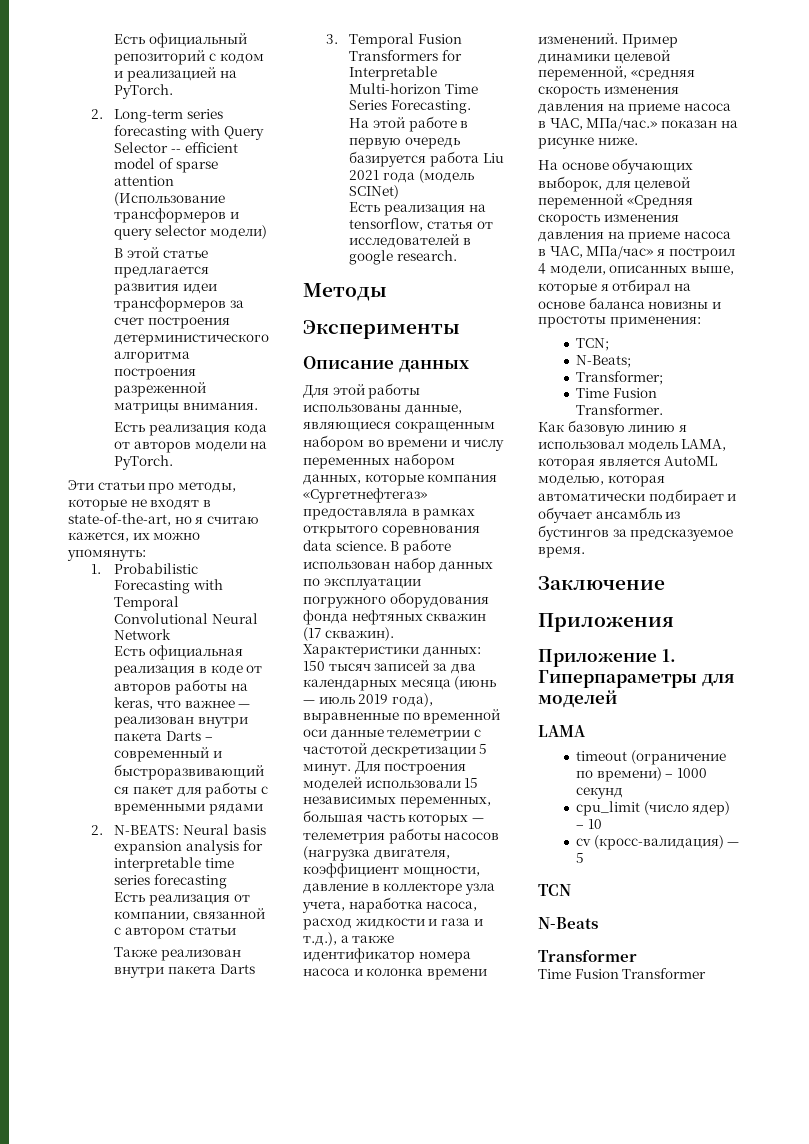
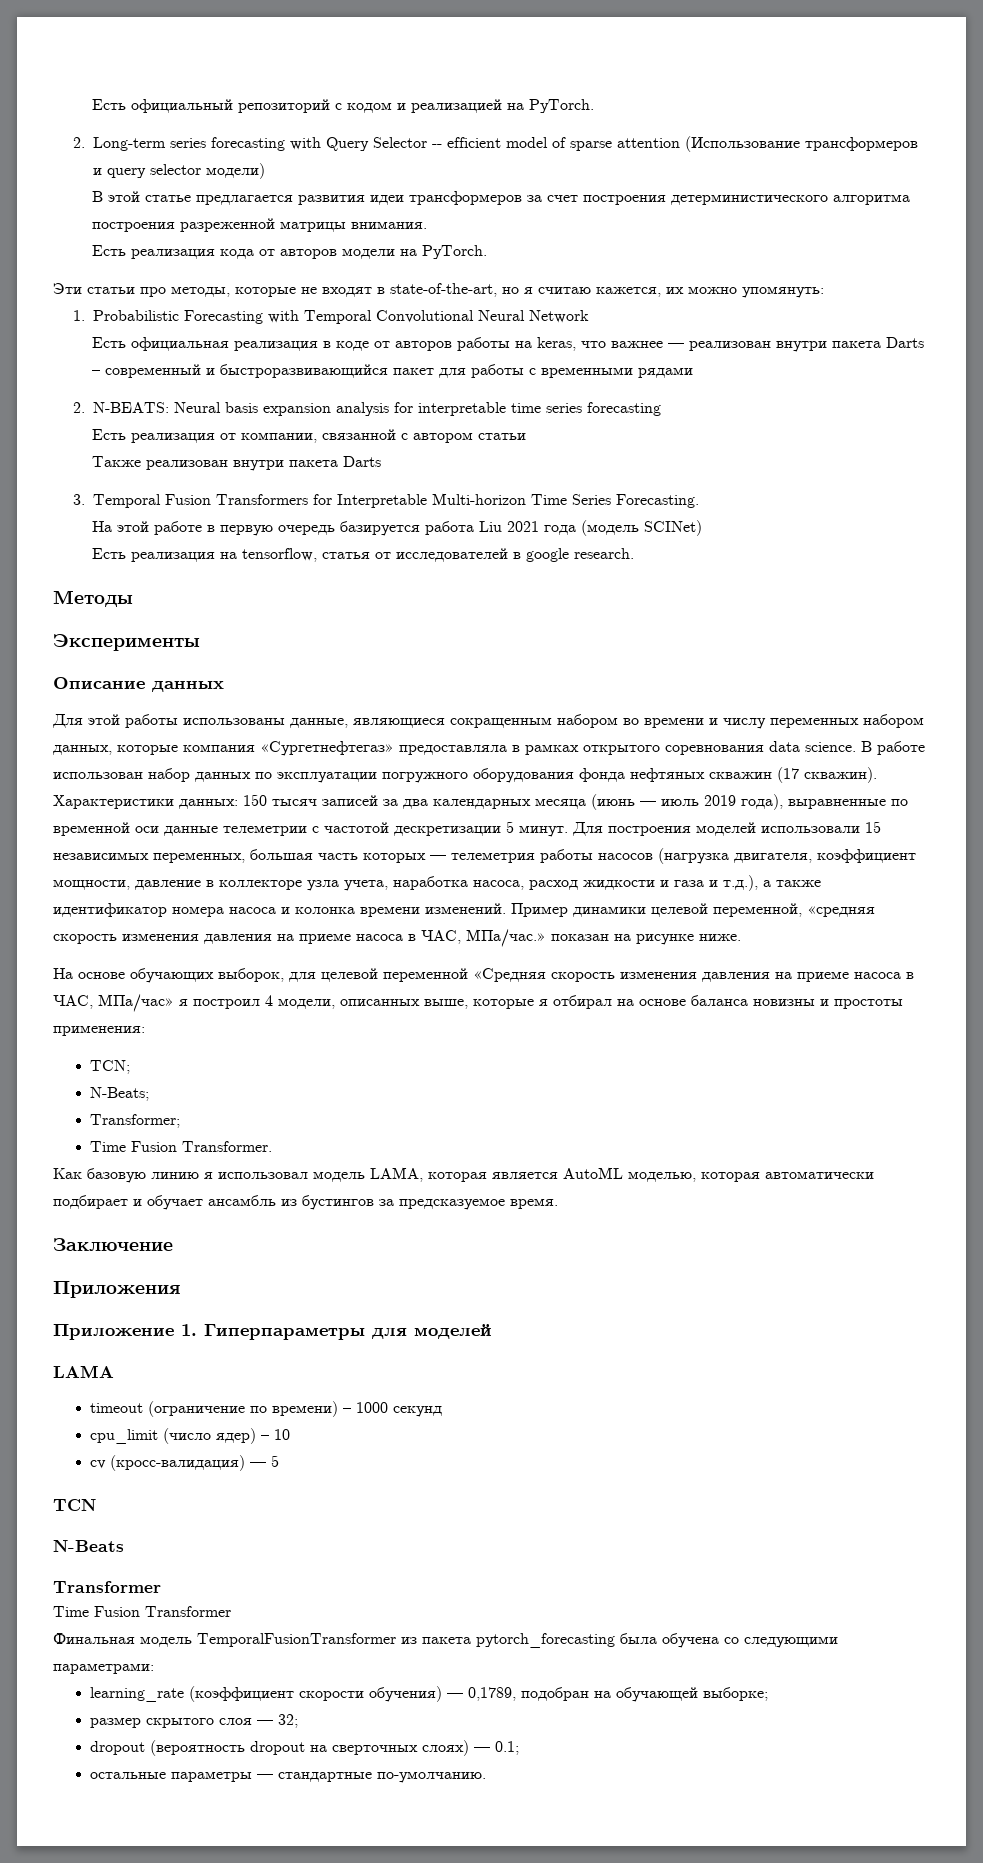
+ Финальная модель TemporalFusionTransformer из пакета pytorch_forecasting была обучена со следующими параметрами:
+ learning_rate (коэффициент скорости обучения) — 0,1789, подобран на обучающей выборке;
+ размер скрытого слоя — 32;
+ dropout (вероятность dropout на сверточных слоях) — 0.1;
+ остальные параметры — стандартные по-умолчанию.

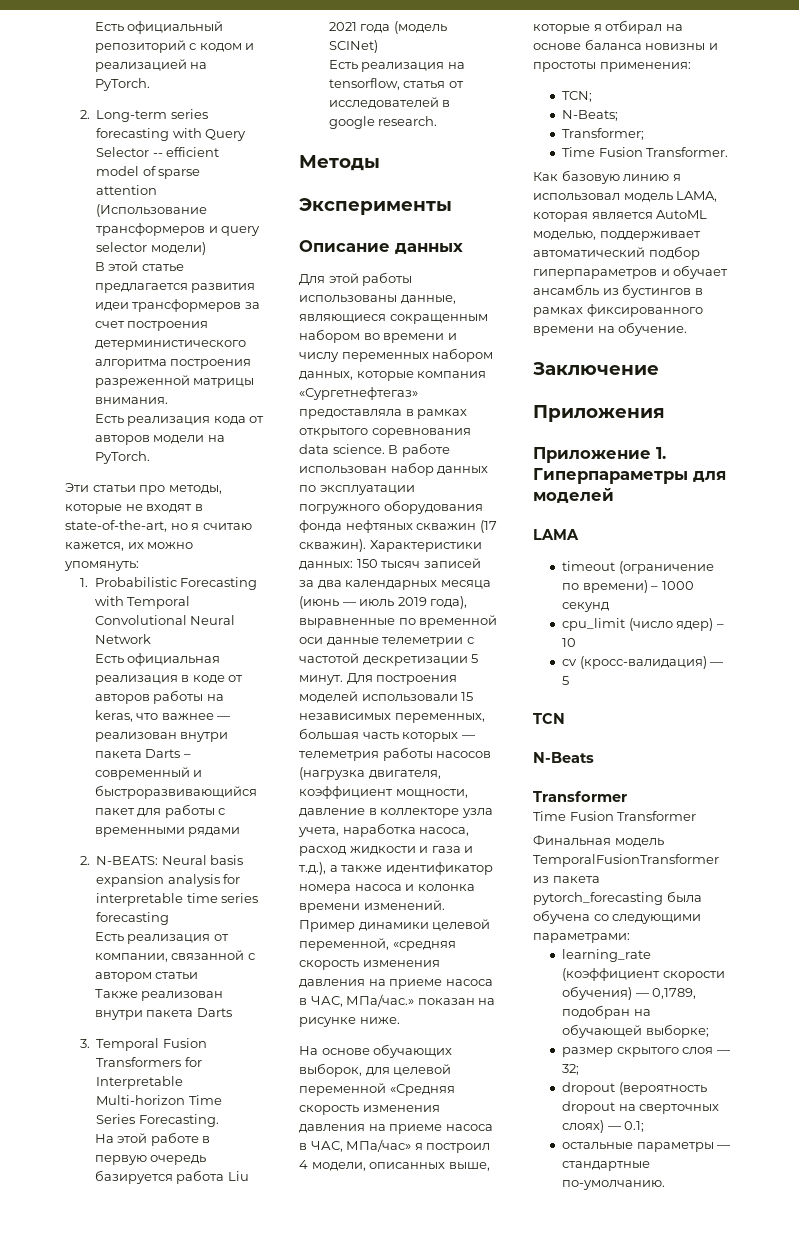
- Как базовую линию я использовал модель LAMA, которая является AutoML моделью, которая автоматически подбирает и обучает ансамбль из бустингов за предсказуемое время.
+ Как базовую линию я использовал модель LAMA, которая является AutoML моделью, поддерживает автоматический подбор гиперпараметров и обучает ансамбль из бустингов в рамках фиксированного времени на обучение.

